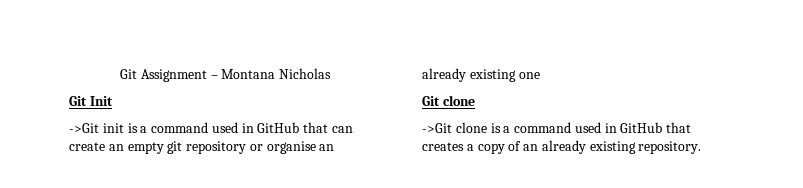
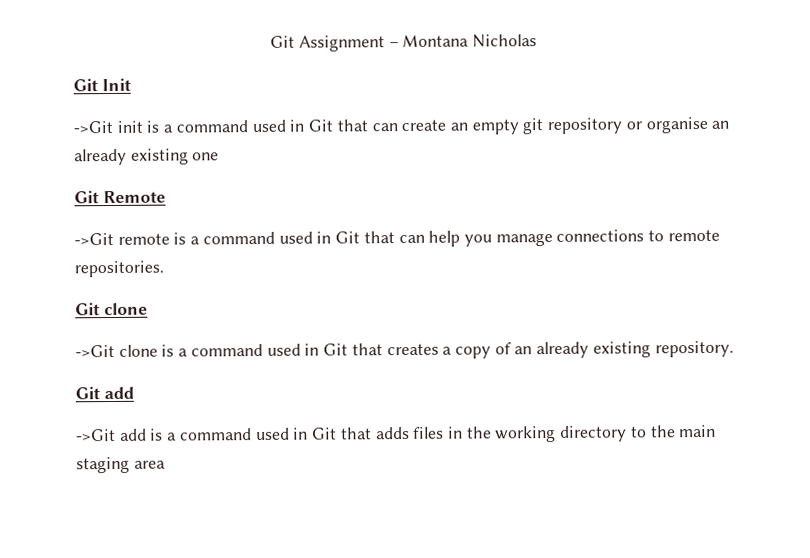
- ->Git init is a command used in GitHub that can create an empty git repository or organise an already existing one
+ ->Git init is a command used in Git that can create an empty git repository or organise an already existing one
+ Git Remote
+ ->Git remote is a command used in Git that can help you manage connections to remote repositories.
- ->Git clone is a command used in GitHub that creates a copy of an already existing repository.
+ ->Git clone is a command used in Git that creates a copy of an already existing repository.
+ Git add
+ ->Git add is a command used in Git that adds files in the working directory to the main staging area

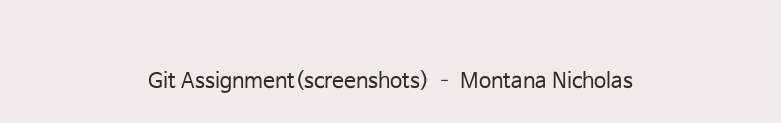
- Git Assignment – Montana Nicholas
+ Git Assignment(screenshots) – Montana Nicholas
- Git Init
- ->Git init is a command used in Git that can create an empty git repository or organise an already existing one
- Git Remote
- ->Git remote is a command used in Git that can help you manage connections to remote repositories.
- Git clone
- ->Git clone is a command used in Git that creates a copy of an already existing repository.
- Git add
- ->Git add is a command used in Git that adds files in the working directory to the main staging area

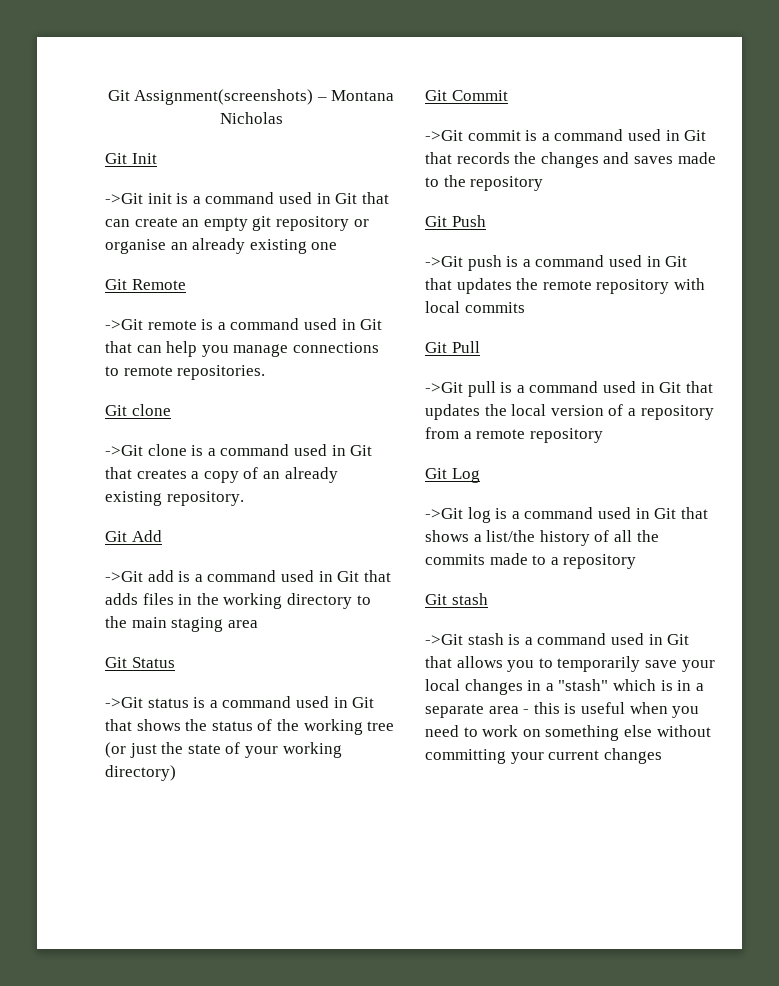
+ Git Init
+ ->Git init is a command used in Git that can create an empty git repository or organise an already existing one
+ Git Remote
+ ->Git remote is a command used in Git that can help you manage connections to remote repositories.
+ Git clone
+ ->Git clone is a command used in Git that creates a copy of an already existing repository.
+ Git Add
+ ->Git add is a command used in Git that adds files in the working directory to the main staging area
+ Git Status
+ ->Git status is a command used in Git that shows the status of the working tree (or just the state of your working directory)
+ Git Commit
+ ->Git commit is a command used in Git that records the changes and saves made to the repository
+ Git Push
+ ->Git push is a command used in Git that updates the remote repository with local commits
+ Git Pull
+ ->Git pull is a command used in Git that updates the local version of a repository from a remote repository
+ Git Log
+ ->Git log is a command used in Git that shows a list/the history of all the commits made to a repository
+ Git stash
+ ->Git stash is a command used in Git that allows you to temporarily save your local changes in a "stash" which is in a separate area - this is useful when you need to work on something else without committing your current changes

